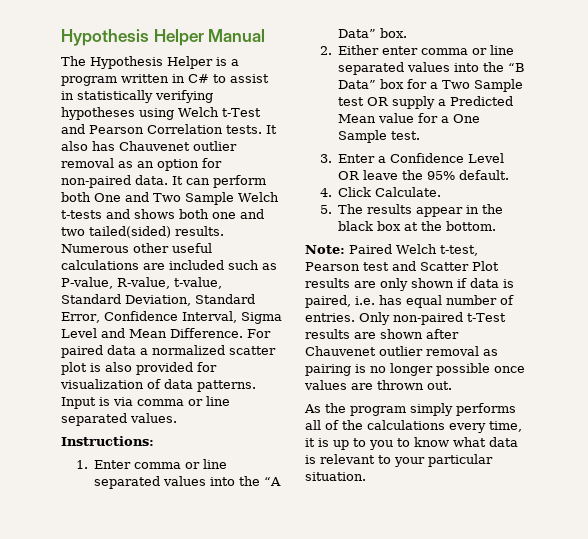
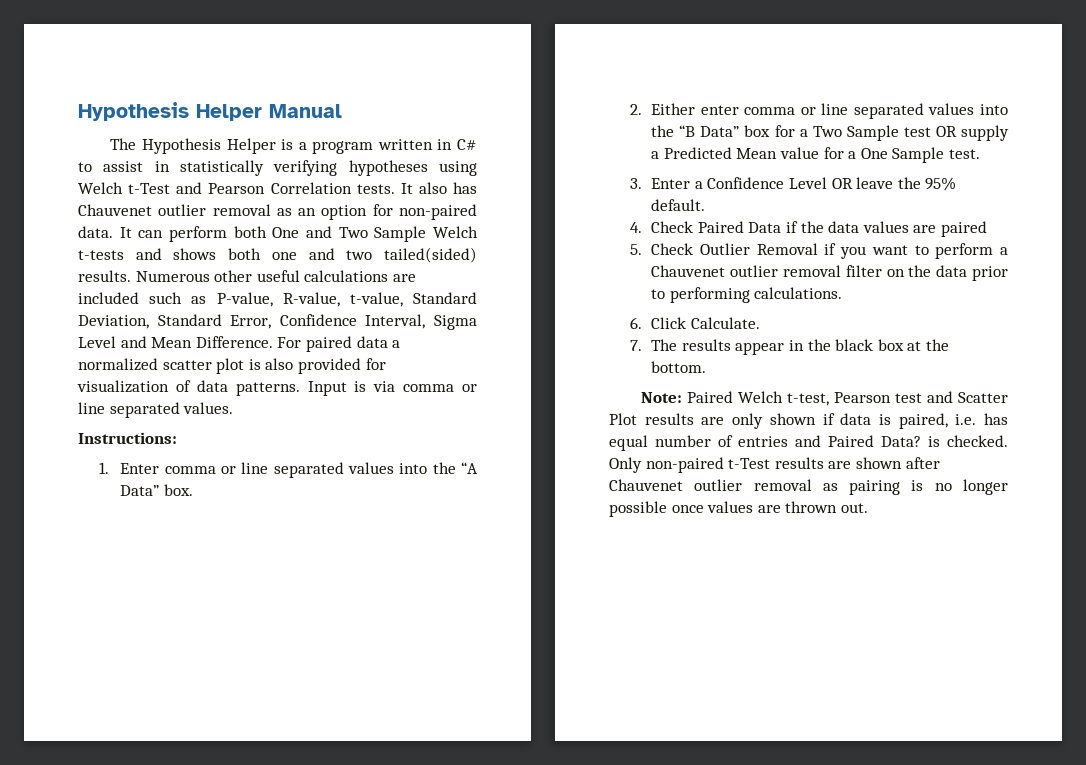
- 4. Click Calculate.
+ 4. Check Paired Data if the data values are paired
+ 5. Check Outlier Removal if you want to perform a Chauvenet outlier removal filter on the data prior to performing calculations.
+ 6. Click Calculate.
- 5. The results appear in the black box at the bottom.
+ 7. The results appear in the black box at the bottom.
- Note: Paired Welch t-test, Pearson test and Scatter Plot results are only shown if data is paired, i.e. has equal number of entries.
+ Note: Paired Welch t-test, Pearson test and Scatter Plot results are only shown if data is paired, i.e. has equal number of entries and Paired Data? is checked.
- As the program simply performs all of the calculations every time, it is up to you to know what data is relevant to your particular situation.

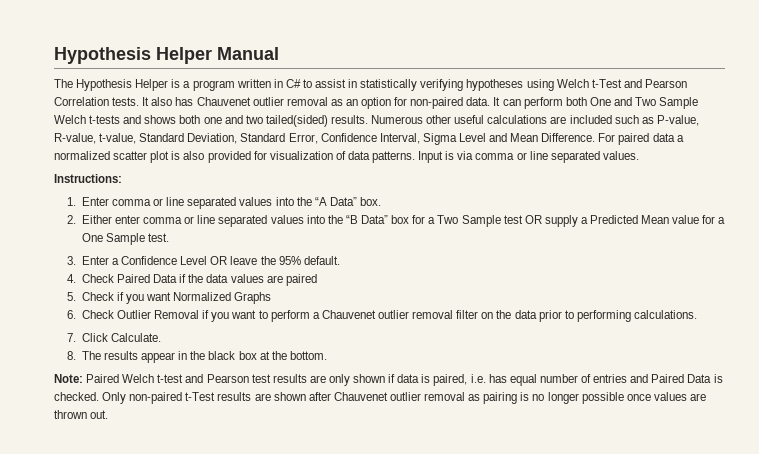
- 5. Check Outlier Removal if you want to perform a Chauvenet outlier removal filter on the data prior to performing calculations.
+ 5. Check if you want Normalized Graphs
+ 6. Check Outlier Removal if you want to perform a Chauvenet outlier removal filter on the data prior to performing calculations.
- 6. Click Calculate.
+ 7. Click Calculate.
- 7. The results appear in the black box at the bottom.
+ 8. The results appear in the black box at the bottom.
- Note: Paired Welch t-test, Pearson test and Scatter Plot results are only shown if data is paired, i.e. has equal number of entries and Paired Data? is checked.
+ Note: Paired Welch t-test and Pearson test results are only shown if data is paired, i.e. has equal number of entries and Paired Data is checked.

